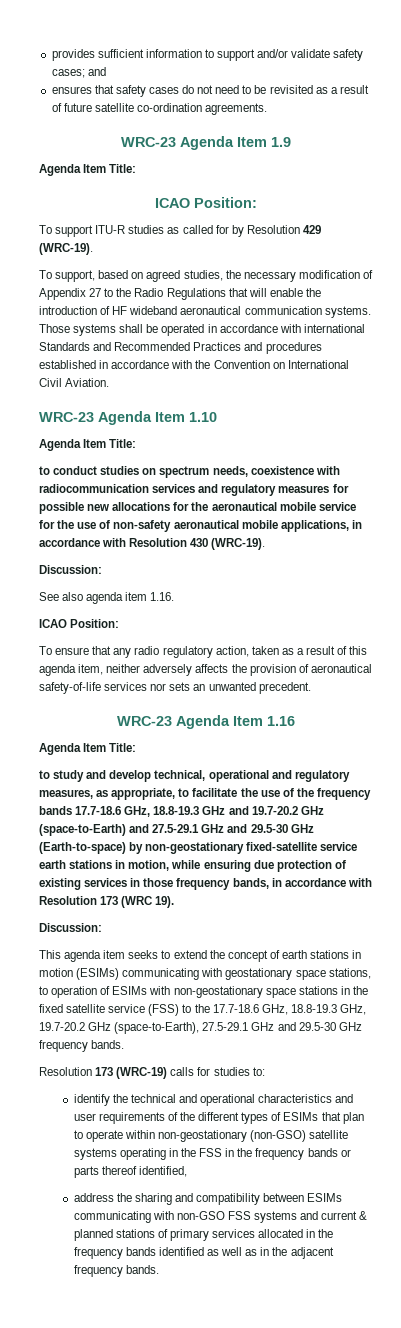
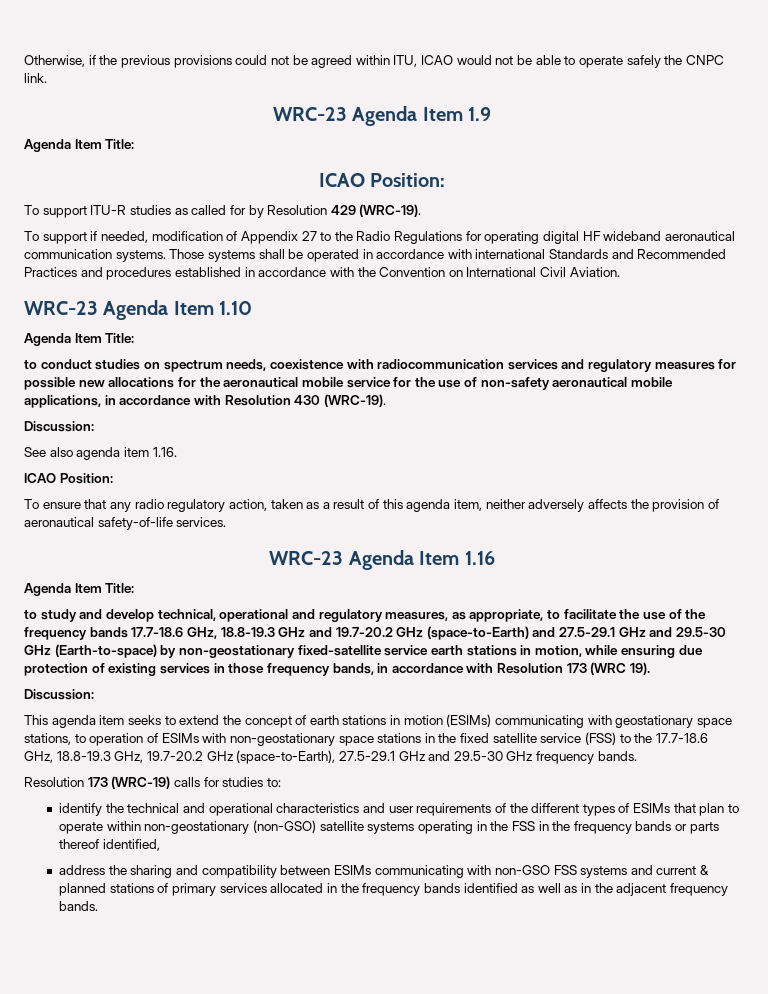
- provides sufficient information to support and/or validate safety cases; and
- ensures that safety cases do not need to be revisited as a result of future satellite co-ordination agreements.
+ Otherwise, if the previous provisions could not be agreed within ITU, ICAO would not be able to operate safely the CNPC link.
- To support, based on agreed studies, the necessary modification of Appendix 27 to the Radio Regulations that will enable the introduction of HF wideband aeronautical communication systems.
+ To support if needed, modification of Appendix 27 to the Radio Regulations for operating digital HF wideband aeronautical communication systems.
- To ensure that any radio regulatory action, taken as a result of this agenda item, neither adversely affects the provision of aeronautical safety-of-life services nor sets an unwanted precedent.
+ To ensure that any radio regulatory action, taken as a result of this agenda item, neither adversely affects the provision of aeronautical safety-of-life services.

